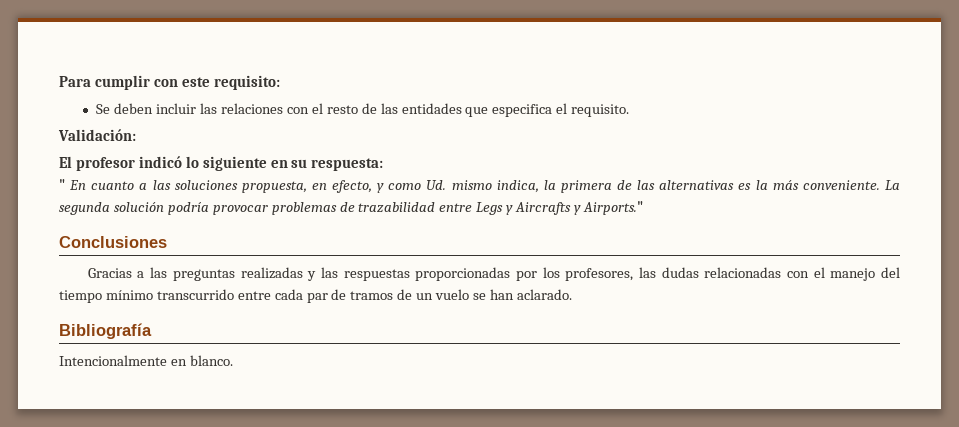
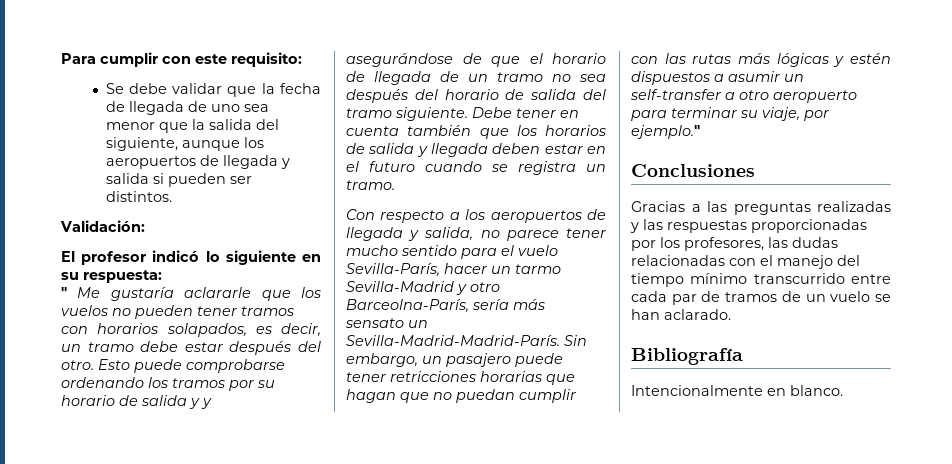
- Se deben incluir las relaciones con el resto de las entidades que especifica el requisito.
+ Se debe validar que la fecha de llegada de uno sea menor que la salida del siguiente, aunque los aeropuertos de llegada y salida si pueden ser distintos.
- " En cuanto a las soluciones propuesta, en efecto, y como Ud. mismo indica, la primera de las alternativas es la más conveniente. La segunda solución podría provocar problemas de trazabilidad entre Legs y Aircrafts y Airports."
+ " Me gustaría aclararle que los vuelos no pueden tener tramos con horarios solapados, es decir, un tramo debe estar después del otro. Esto puede comprobarse ordenando los tramos por su horario de salida y y asegurándose de que el horario de llegada de un tramo no sea después del horario de salida del tramo siguiente. Debe tener en cuenta también que los horarios de salida y llegada deben estar en el futuro cuando se registra un tramo.
+ Con respecto a los aeropuertos de llegada y salida, no parece tener mucho sentido para el vuelo Sevilla-París, hacer un tarmo Sevilla-Madrid y otro Barceolna-París, sería más sensato un Sevilla-Madrid-Madrid-París. Sin embargo, un pasajero puede tener retricciones horarias que hagan que no puedan cumplir con las rutas más lógicas y estén dispuestos a asumir un self-transfer a otro aeropuerto para terminar su viaje, por ejemplo."

